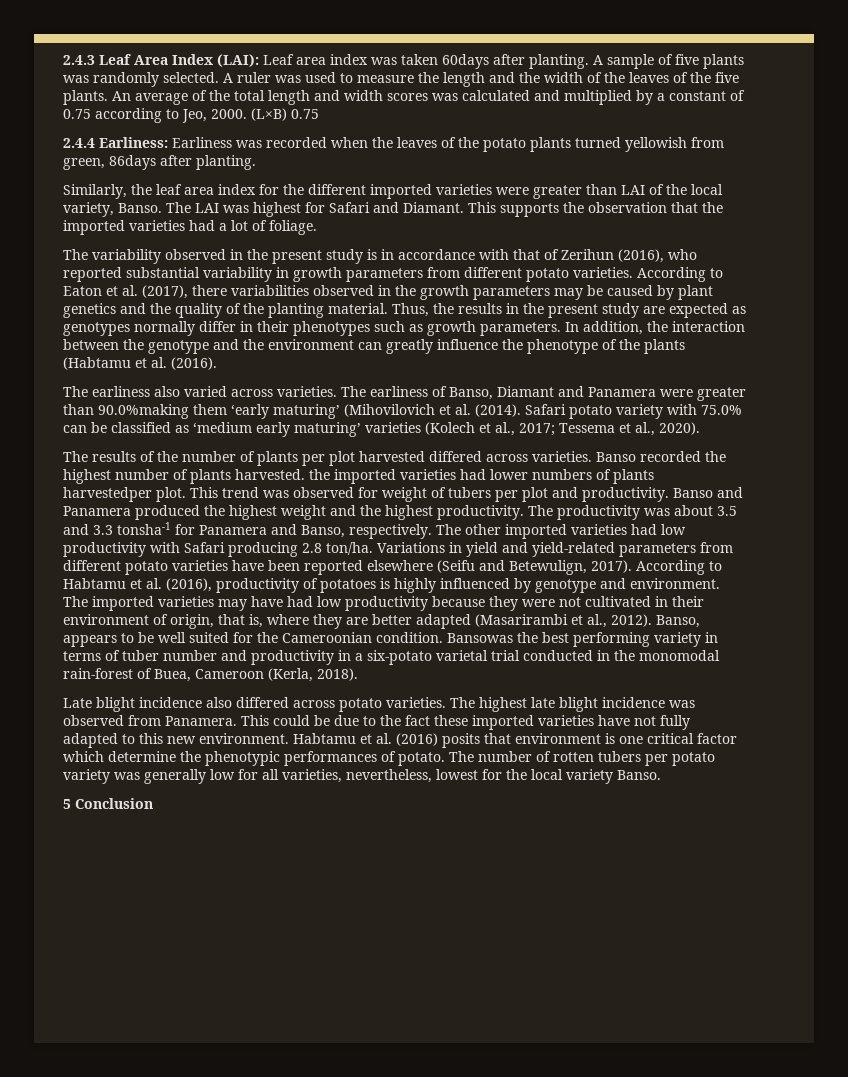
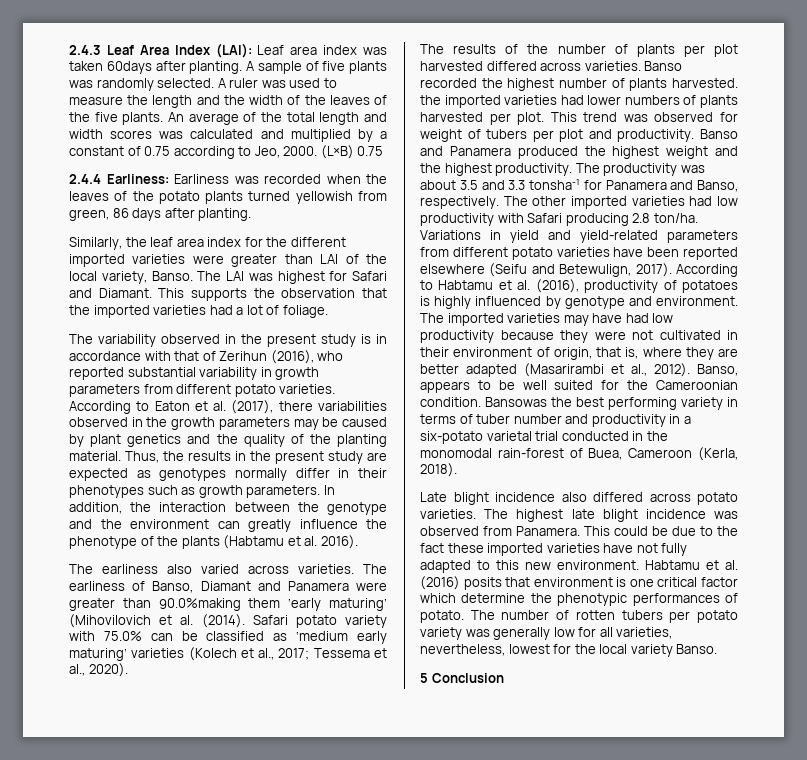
- 2.4.4 Earliness: Earliness was recorded when the leaves of the potato plants turned yellowish from green, 86days after planting.
+ 2.4.4 Earliness: Earliness was recorded when the leaves of the potato plants turned yellowish from green, 86 days after planting.
- In addition, the interaction between the genotype and the environment can greatly influence the phenotype of the plants (Habtamu et al. (2016).
+ In addition, the interaction between the genotype and the environment can greatly influence the phenotype of the plants (Habtamu et al. 2016).
- Banso recorded the highest number of plants harvested. the imported varieties had lower numbers of plants harvestedper plot.
+ Banso recorded the highest number of plants harvested. the imported varieties had lower numbers of plants harvested per plot.

